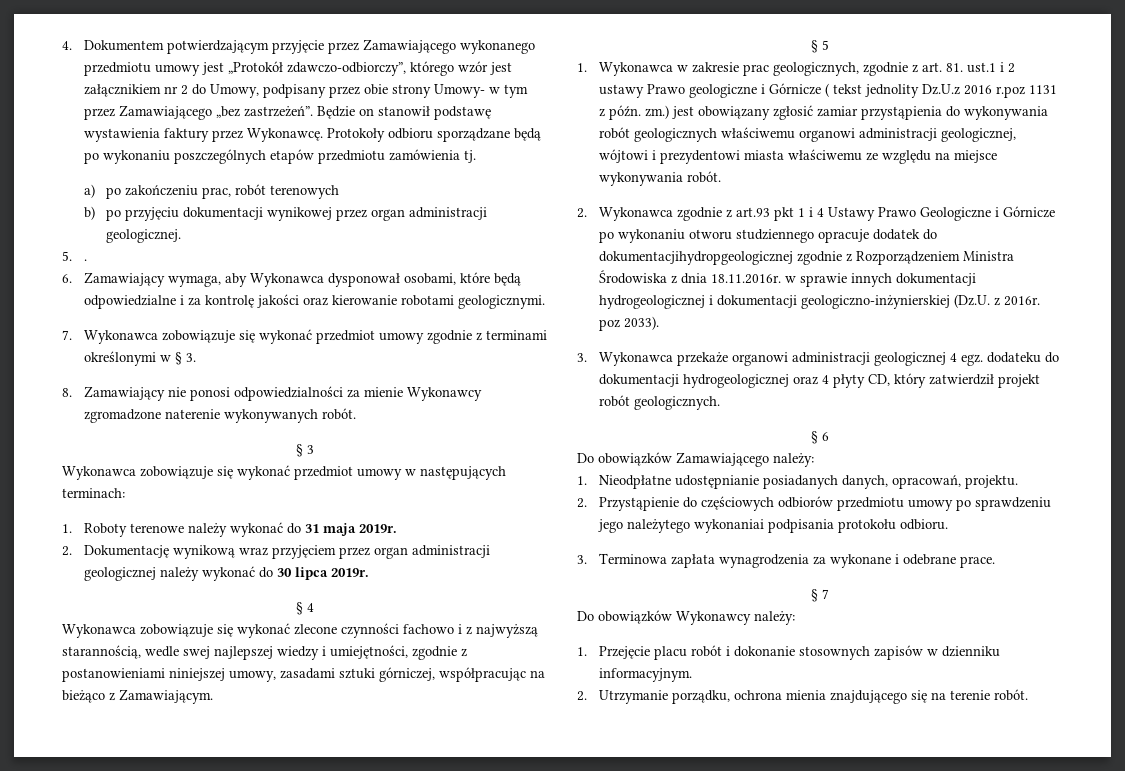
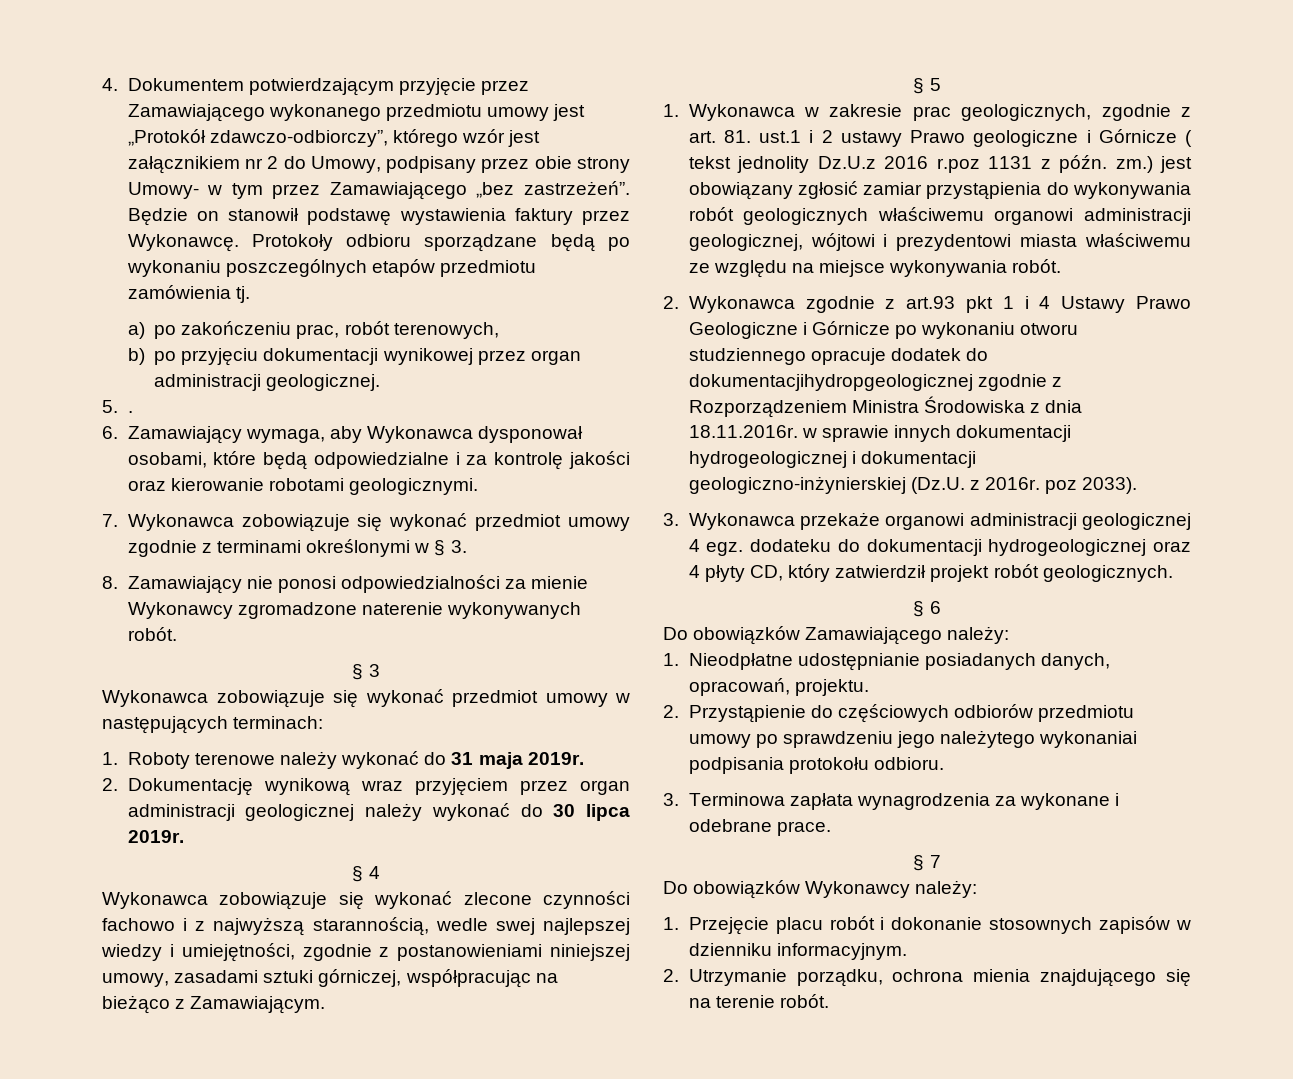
- a) po zakończeniu prac, robót terenowych
+ a) po zakończeniu prac, robót terenowych,

